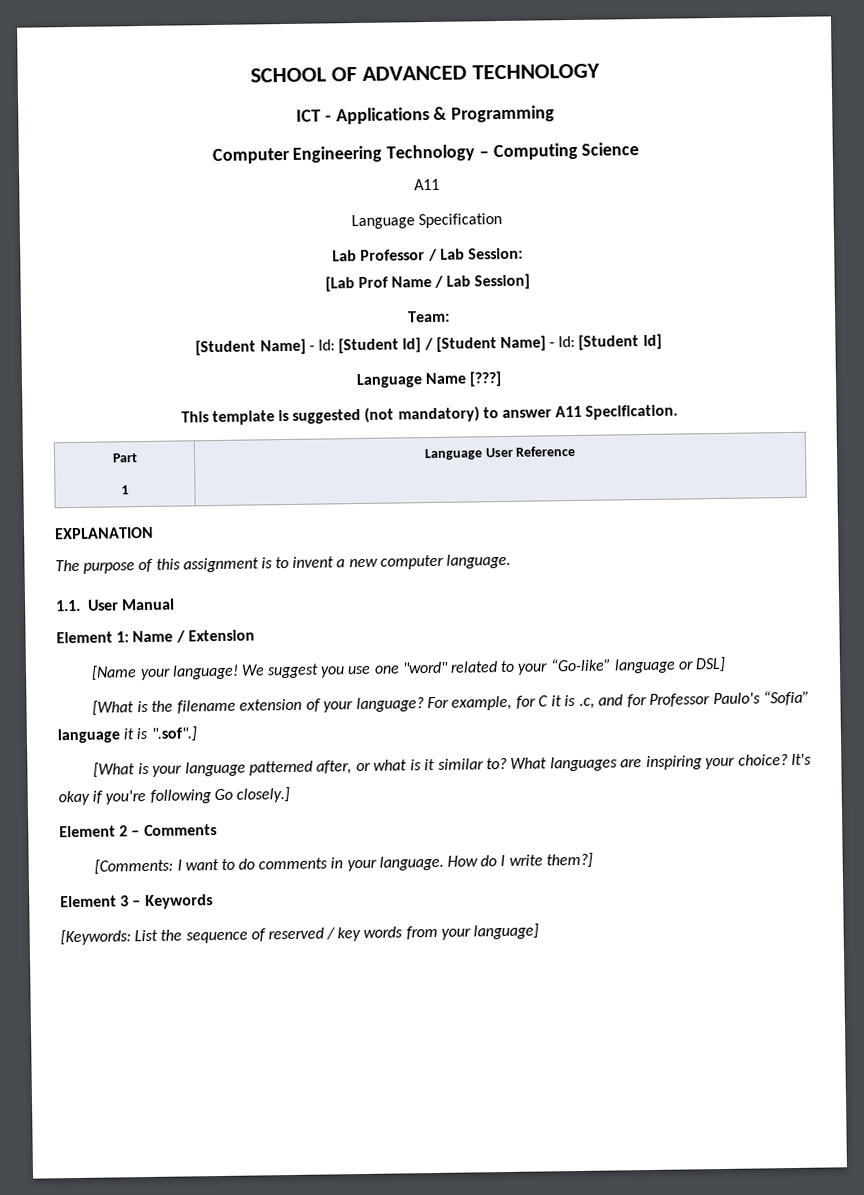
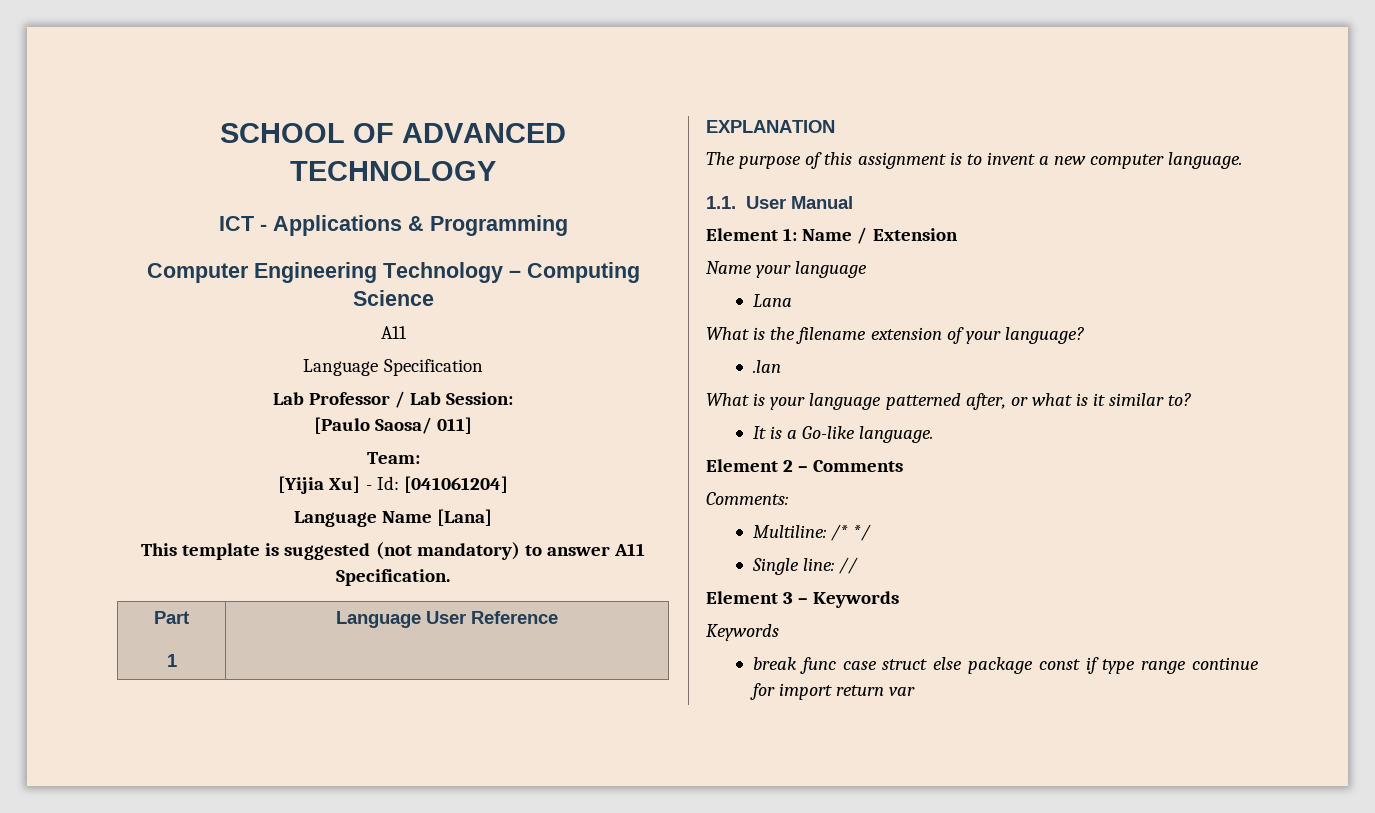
- [Lab Prof Name / Lab Session]
+ [Paulo Saosa/ 011]
  Team:
- [Student Name] - Id: [Student Id] / [Student Name] - Id: [Student Id]
+ [Yijia Xu] - Id: [041061204]
- Language Name [???]
+ Language Name [Lana]
- [Name your language! We suggest you use one "word" related to your “Go-like” language or DSL]
- [What is the filename extension of your language? For example, for C it is .c, and for Professor Paulo's “Sofia” language it is ".sof".]
- [What is your language patterned after, or what is it similar to? What languages are inspiring your choice? It's okay if you're following Go closely.]
+ Name your language
+ Lana
+ What is the filename extension of your language?
+ .lan
+ What is your language patterned after, or what is it similar to?
+ It is a Go-like language.
  Element 2 – Comments
- [Comments: I want to do comments in your language. How do I write them?]
+ Comments:
+ Multiline: /* */
+ Single line: //
  Element 3 – Keywords
- [Keywords: List the sequence of reserved / key words from your language]
+ Keywords
+ break func case struct else package const if type range continue for import return var

